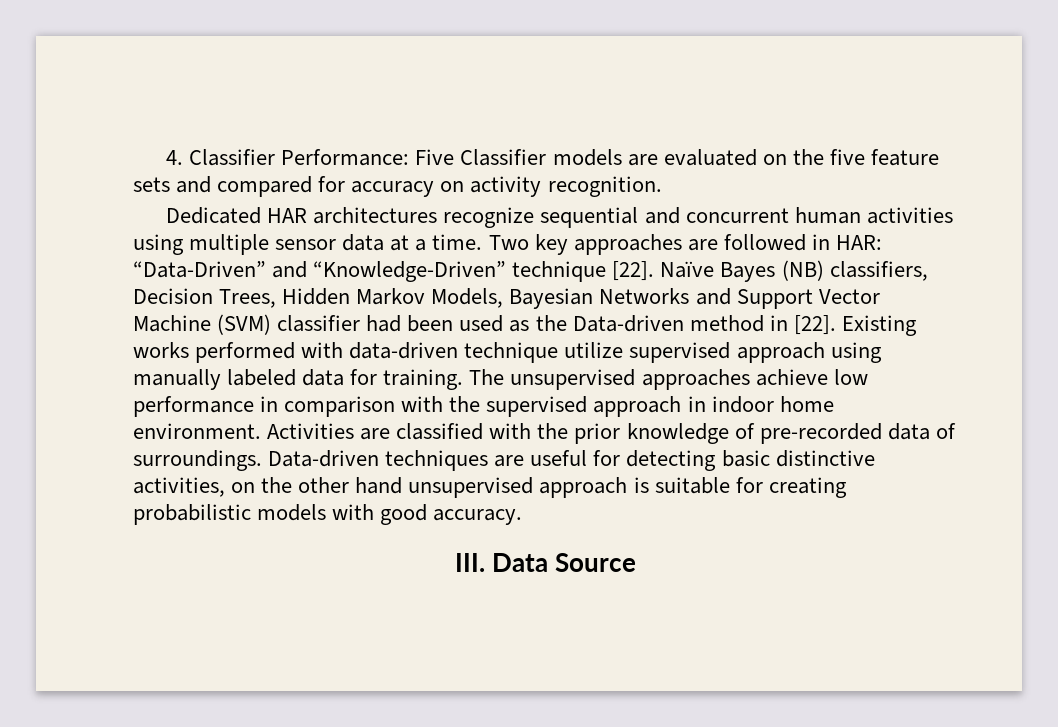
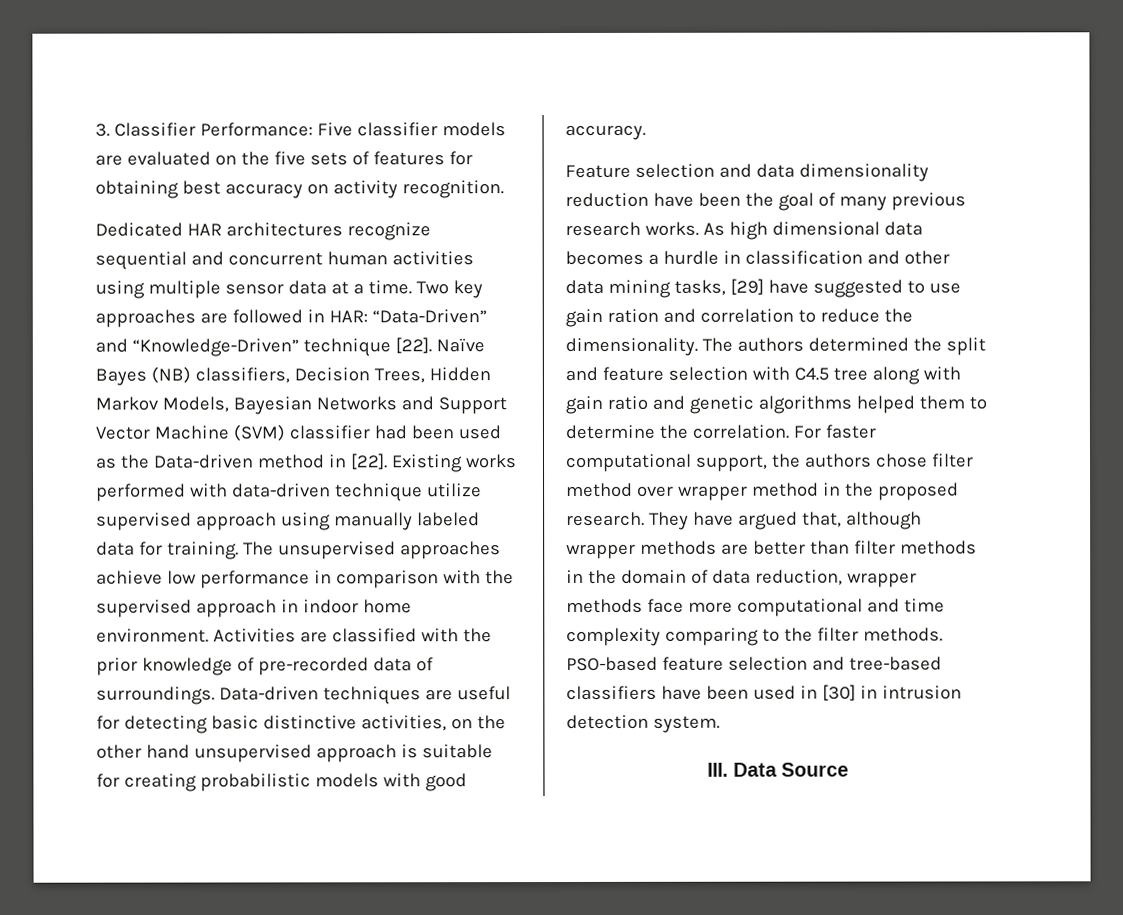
- 4. Classifier Performance: Five Classifier models are evaluated on the five feature sets and compared for accuracy on activity recognition.
+ 3. Classifier Performance: Five classifier models are evaluated on the five sets of features for obtaining best accuracy on activity recognition.
+ Feature selection and data dimensionality reduction have been the goal of many previous research works. As high dimensional data becomes a hurdle in classification and other data mining tasks, [29] have suggested to use gain ration and correlation to reduce the dimensionality. The authors determined the split and feature selection with C4.5 tree along with gain ratio and genetic algorithms helped them to determine the correlation. For faster computational support, the authors chose filter method over wrapper method in the proposed research. They have argued that, although wrapper methods are better than filter methods in the domain of data reduction, wrapper methods face more computational and time complexity comparing to the filter methods. PSO-based feature selection and tree-based classifiers have been used in [30] in intrusion detection system.

